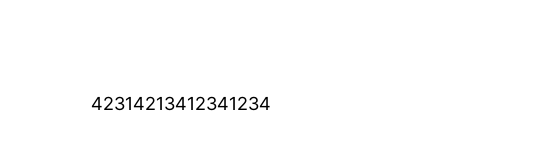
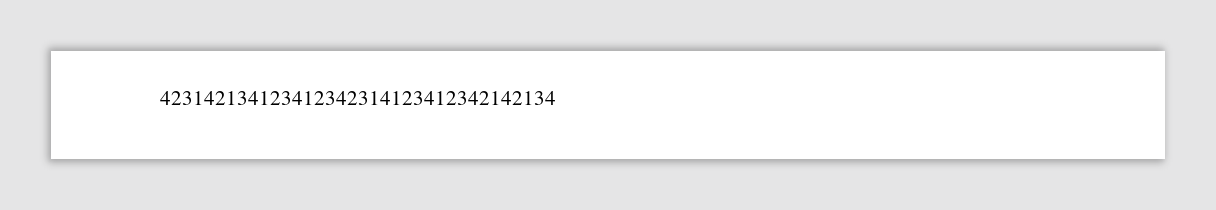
- 42314213412341234
+ 423142134123412342314123412342142134

